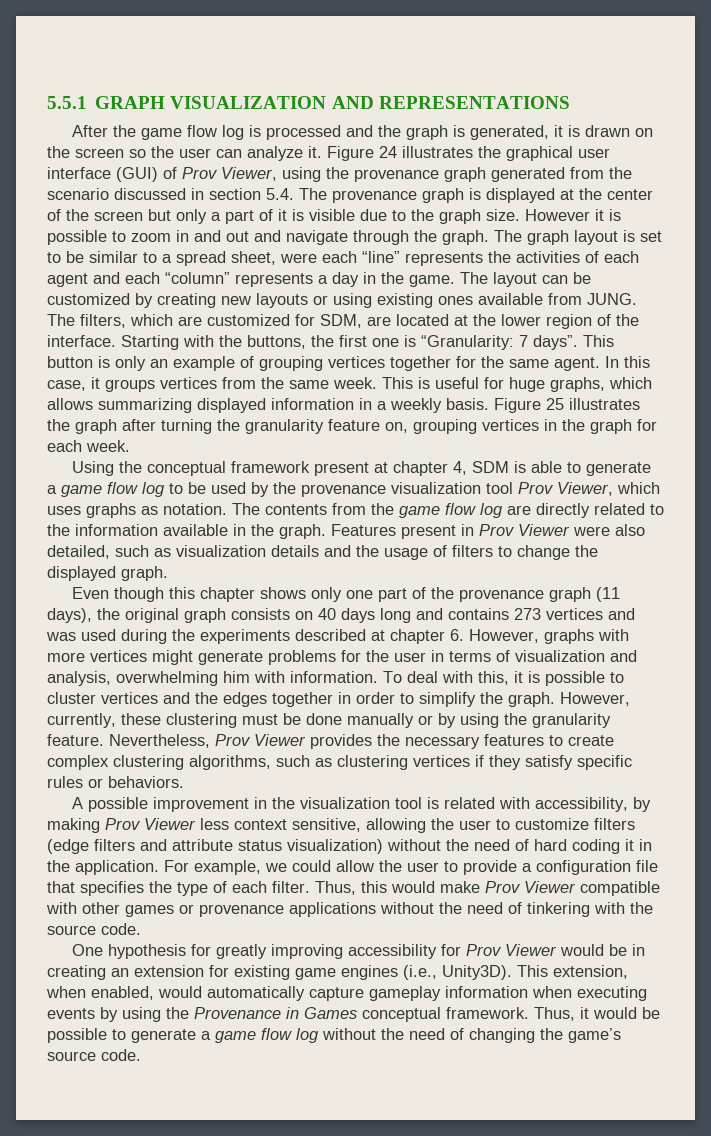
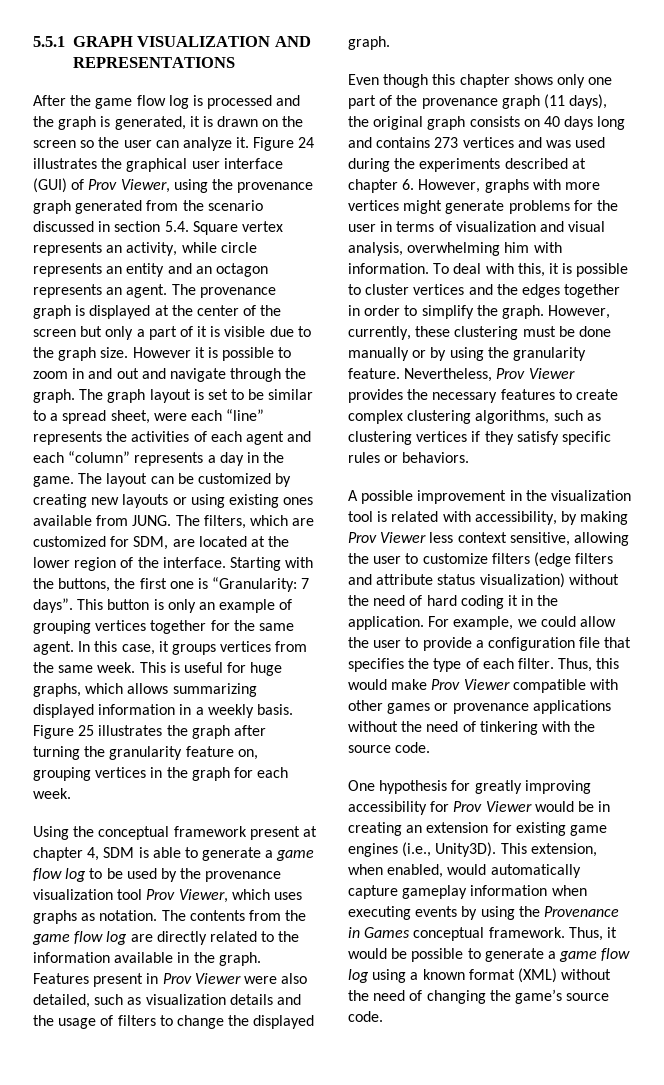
- Figure 24 illustrates the graphical user interface (GUI) of Prov Viewer, using the provenance graph generated from the scenario discussed in section 5.4. The provenance graph is displayed at the center of the screen but only a part of it is visible due to the graph size.
+ Figure 24 illustrates the graphical user interface (GUI) of Prov Viewer, using the provenance graph generated from the scenario discussed in section 5.4. Square vertex represents an activity, while circle represents an entity and an octagon represents an agent. The provenance graph is displayed at the center of the screen but only a part of it is visible due to the graph size.
- Even though this chapter shows only one part of the provenance graph (11 days), the original graph consists on 40 days long and contains 273 vertices and was used during the experiments described at chapter 6. However, graphs with more vertices might generate problems for the user in terms of visualization and analysis, overwhelming him with information.
+ Even though this chapter shows only one part of the provenance graph (11 days), the original graph consists on 40 days long and contains 273 vertices and was used during the experiments described at chapter 6. However, graphs with more vertices might generate problems for the user in terms of visualization and visual analysis, overwhelming him with information.
- Thus, it would be possible to generate a game flow log without the need of changing the game’s source code.
+ Thus, it would be possible to generate a game flow log using a known format (XML) without the need of changing the game’s source code.

